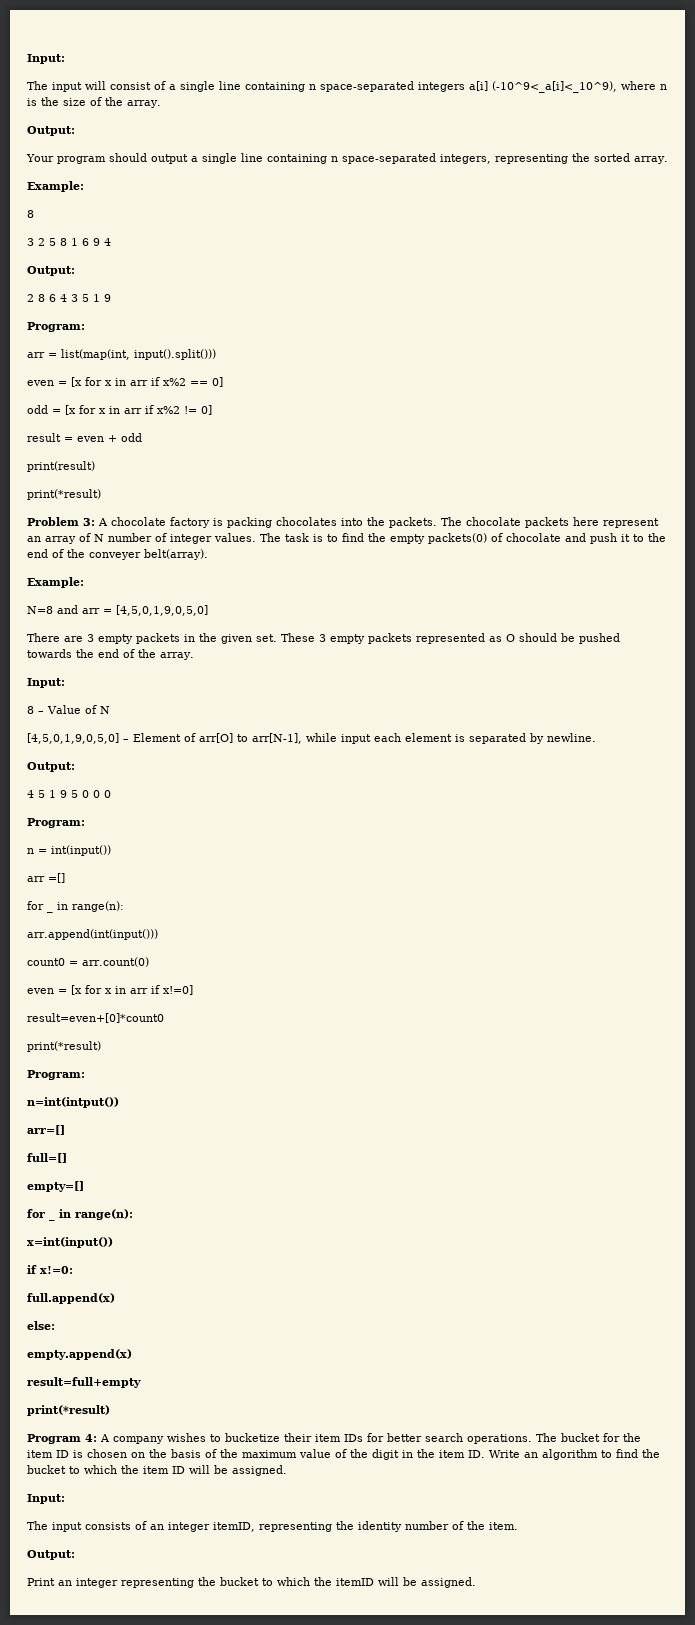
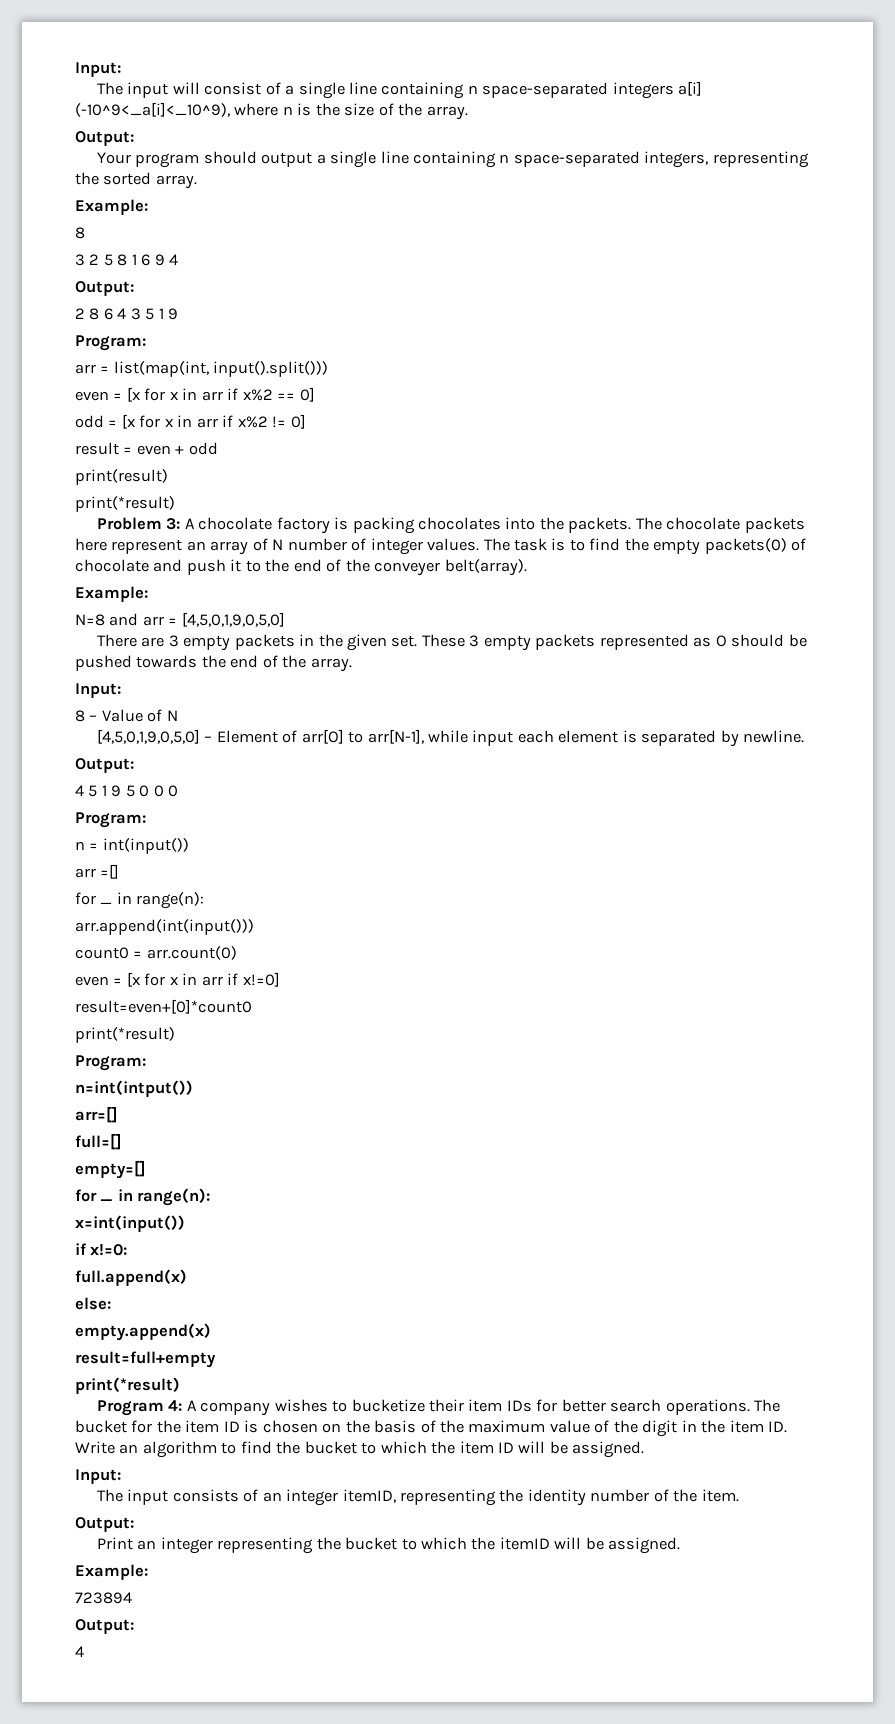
  Print an integer representing the bucket to which the itemID will be assigned.
+ Example:
+ 723894
+ Output:
+ 4

